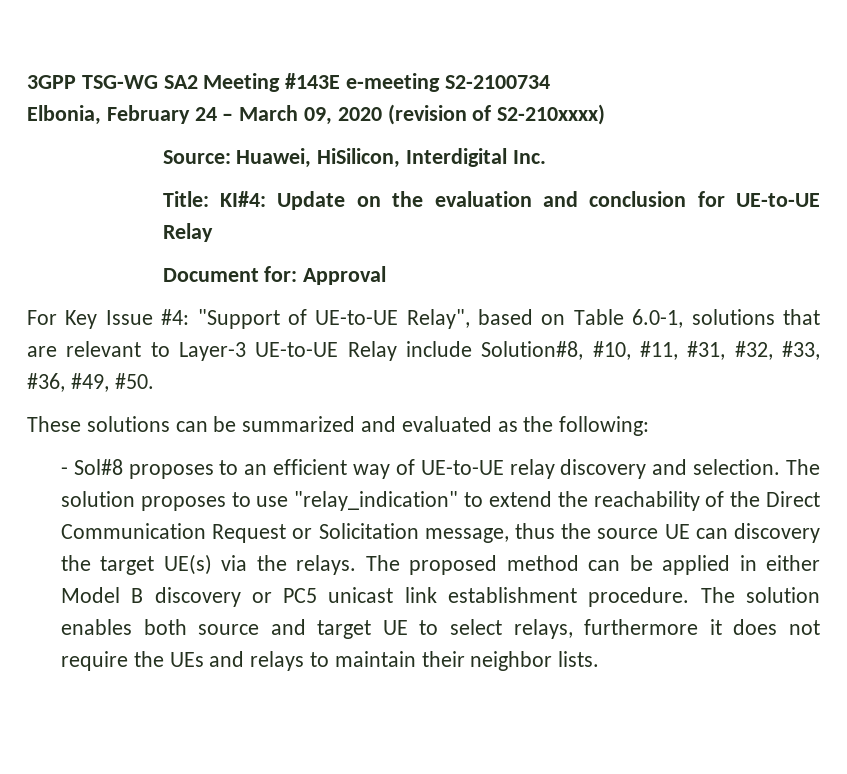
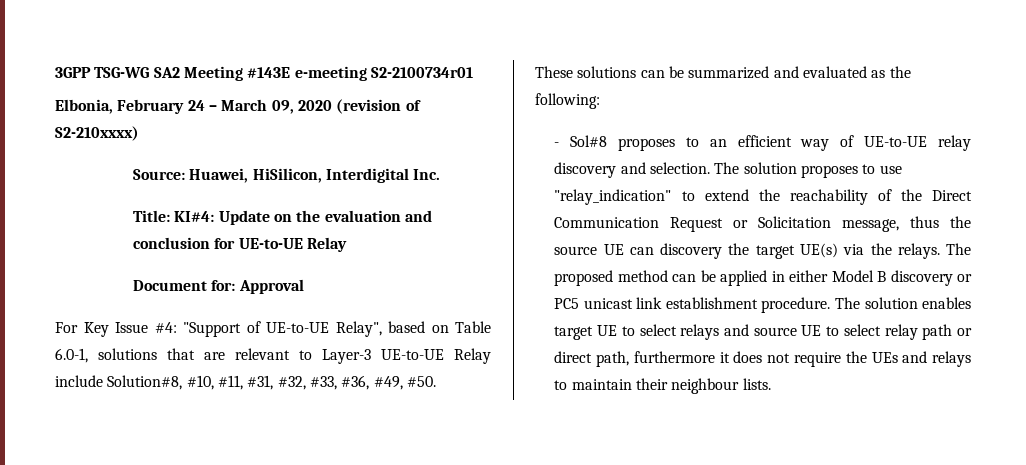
- 3GPP TSG-WG SA2 Meeting #143E e-meeting S2-2100734
+ 3GPP TSG-WG SA2 Meeting #143E e-meeting S2-2100734r01
- The solution enables both source and target UE to select relays, furthermore it does not require the UEs and relays to maintain their neighbor lists.
+ The solution enables target UE to select relays and source UE to select relay path or direct path, furthermore it does not require the UEs and relays to maintain their neighbour lists.

